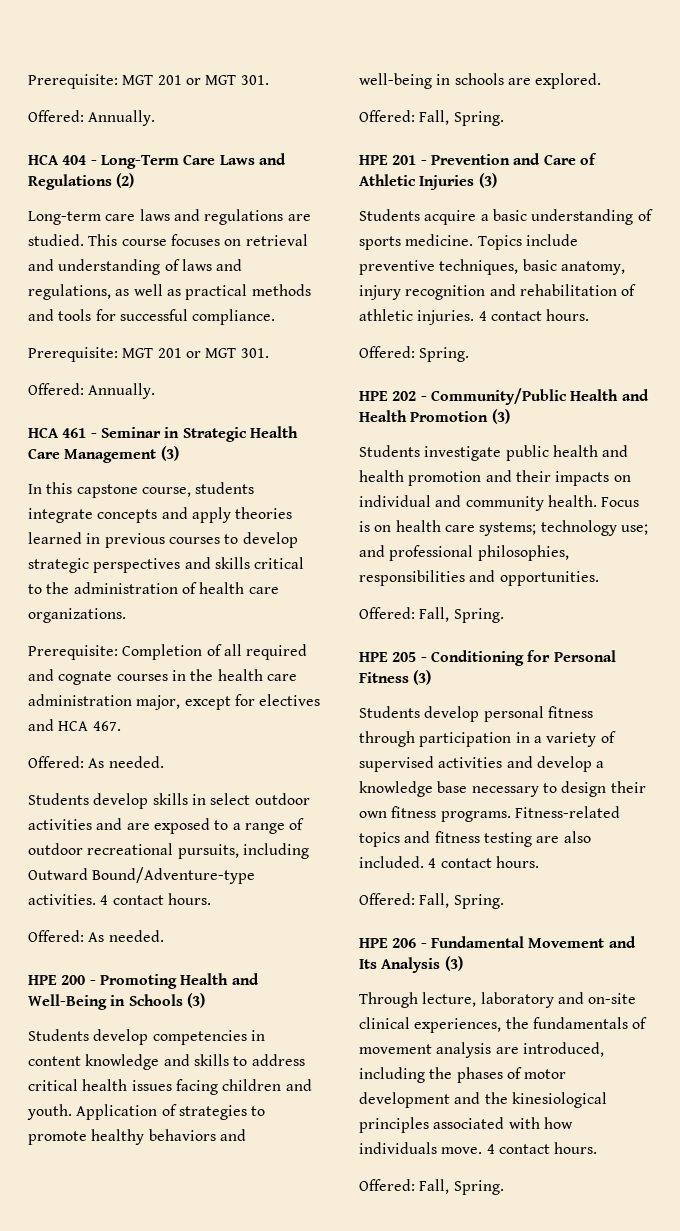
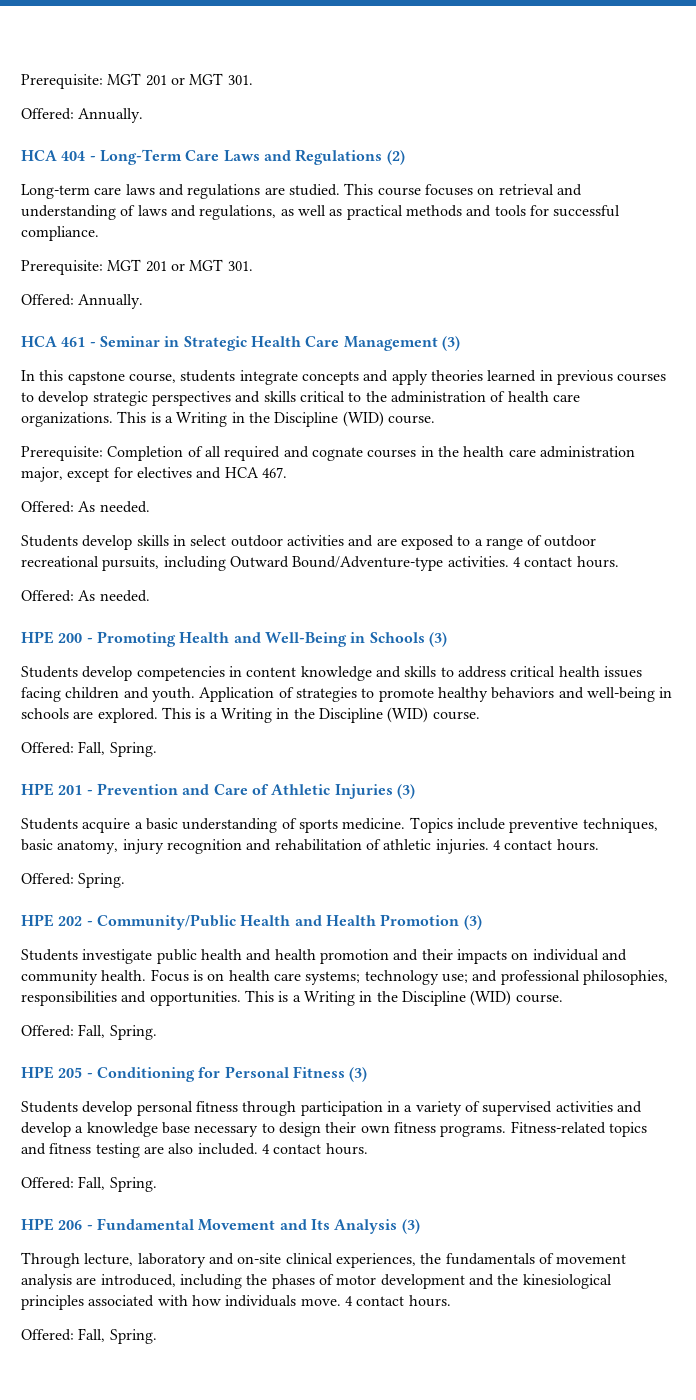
- In this capstone course, students integrate concepts and apply theories learned in previous courses to develop strategic perspectives and skills critical to the administration of health care organizations.
+ In this capstone course, students integrate concepts and apply theories learned in previous courses to develop strategic perspectives and skills critical to the administration of health care organizations. This is a Writing in the Discipline (WID) course.
- Application of strategies to promote healthy behaviors and well-being in schools are explored.
+ Application of strategies to promote healthy behaviors and well-being in schools are explored. This is a Writing in the Discipline (WID) course.
- Focus is on health care systems; technology use; and professional philosophies, responsibilities and opportunities.
+ Focus is on health care systems; technology use; and professional philosophies, responsibilities and opportunities. This is a Writing in the Discipline (WID) course.

